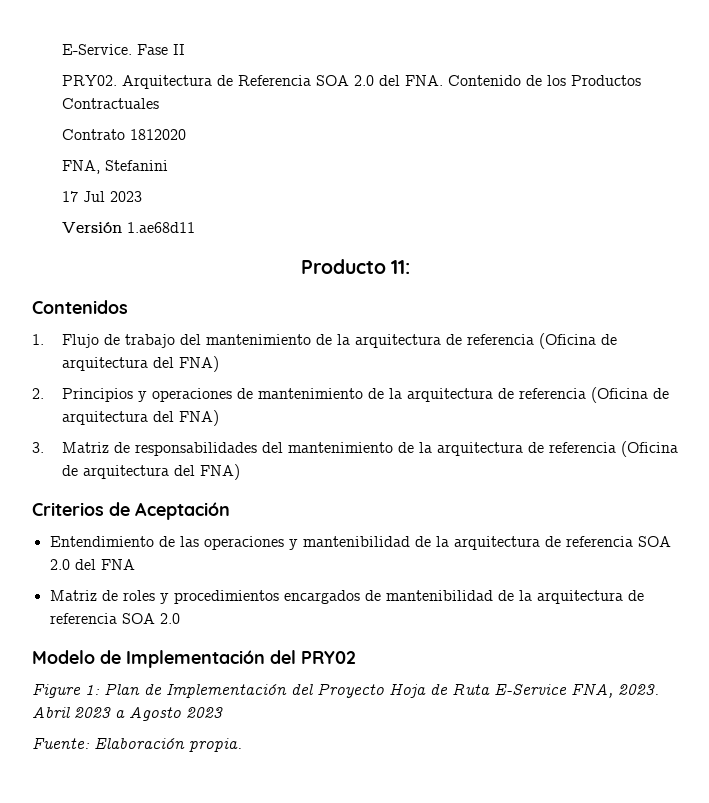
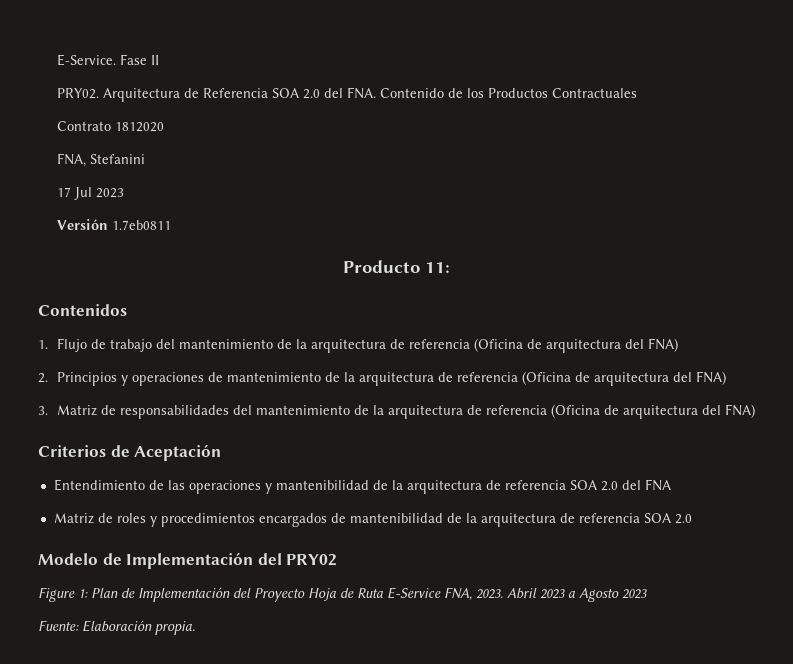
- Versión 1.ae68d11
+ Versión 1.7eb0811

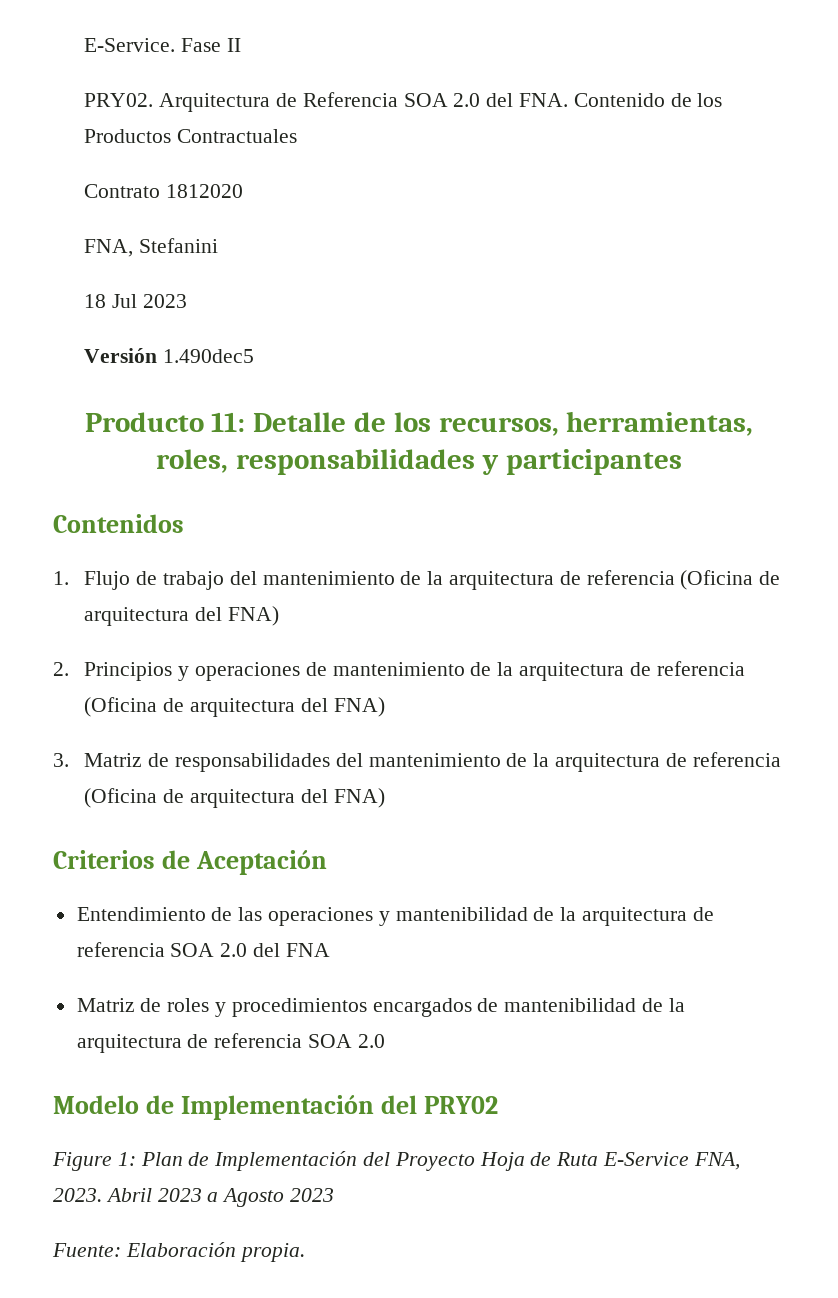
- 17 Jul 2023
+ 18 Jul 2023
- Versión 1.7eb0811
+ Versión 1.490dec5
- Producto 11:
+ Producto 11: Detalle de los recursos, herramientas, roles, responsabilidades y participantes

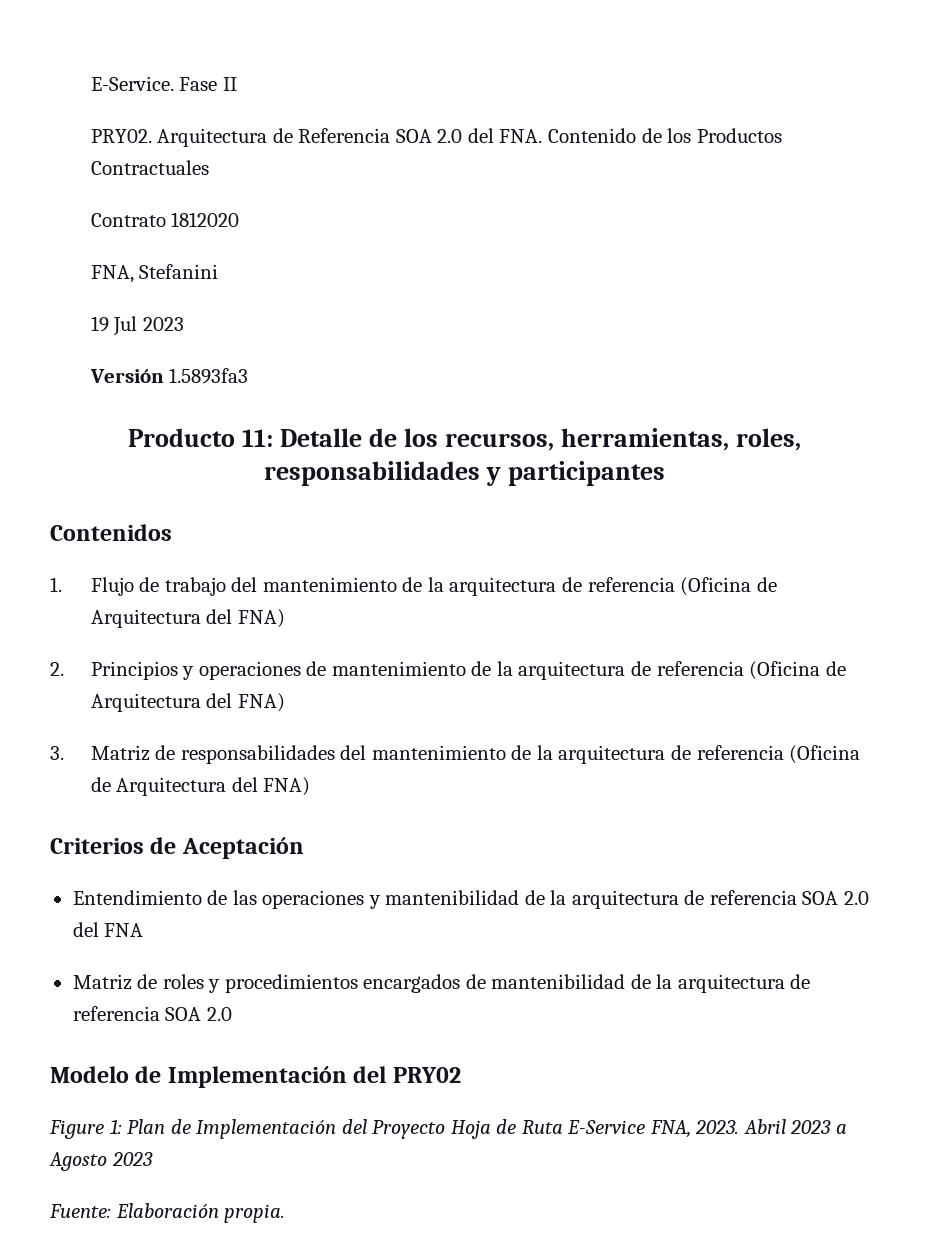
- 18 Jul 2023
+ 19 Jul 2023
- Versión 1.490dec5
+ Versión 1.5893fa3
- 1. Flujo de trabajo del mantenimiento de la arquitectura de referencia (Oficina de arquitectura del FNA)
+ 1. Flujo de trabajo del mantenimiento de la arquitectura de referencia (Oficina de Arquitectura del FNA)
- 2. Principios y operaciones de mantenimiento de la arquitectura de referencia (Oficina de arquitectura del FNA)
+ 2. Principios y operaciones de mantenimiento de la arquitectura de referencia (Oficina de Arquitectura del FNA)
- 3. Matriz de responsabilidades del mantenimiento de la arquitectura de referencia (Oficina de arquitectura del FNA)
+ 3. Matriz de responsabilidades del mantenimiento de la arquitectura de referencia (Oficina de Arquitectura del FNA)

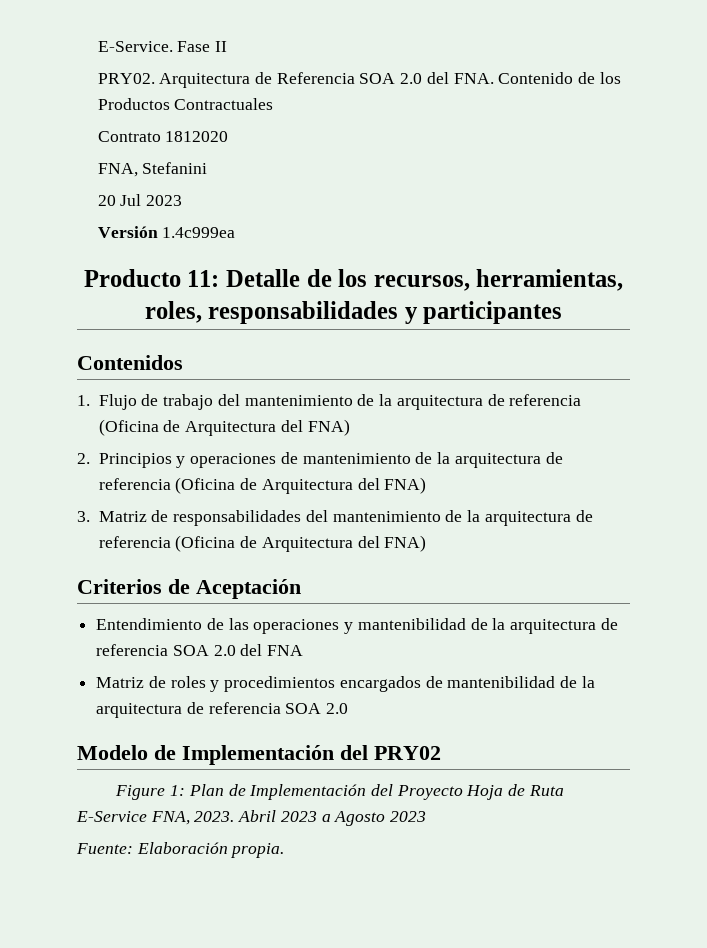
- 19 Jul 2023
+ 20 Jul 2023
- Versión 1.5893fa3
+ Versión 1.4c999ea

